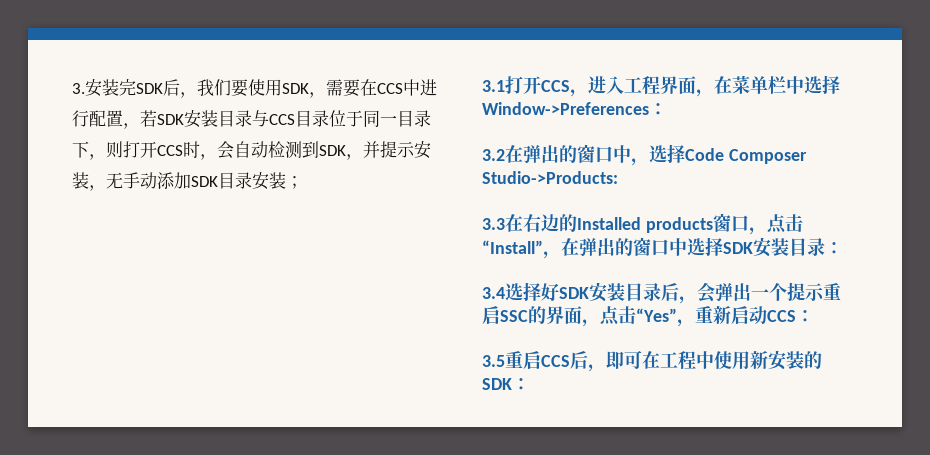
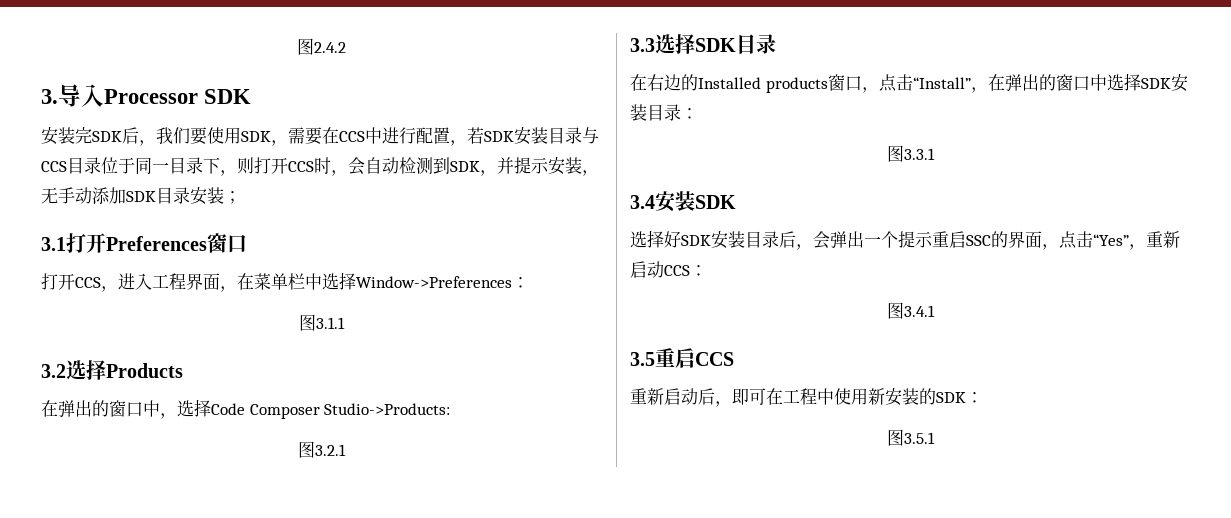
- 3.安装完SDK后，我们要使用SDK，需要在CCS中进行配置，若SDK安装目录与CCS目录位于同一目录下，则打开CCS时，会自动检测到SDK，并提示安装，无手动添加SDK目录安装；
+ 图2.4.2
+ 3.导入Processor SDK
+ 安装完SDK后，我们要使用SDK，需要在CCS中进行配置，若SDK安装目录与CCS目录位于同一目录下，则打开CCS时，会自动检测到SDK，并提示安装，无手动添加SDK目录安装；
- 3.1打开CCS，进入工程界面，在菜单栏中选择Window->Preferences：
+ 3.1打开Preferences窗口
+ 打开CCS，进入工程界面，在菜单栏中选择Window->Preferences：
+ 图3.1.1
- 3.2在弹出的窗口中，选择Code Composer Studio->Products:
+ 3.2选择Products
+ 在弹出的窗口中，选择Code Composer Studio->Products:
+ 图3.2.1
- 3.3在右边的Installed products窗口，点击“Install”，在弹出的窗口中选择SDK安装目录：
+ 3.3选择SDK目录
+ 在右边的Installed products窗口，点击“Install”，在弹出的窗口中选择SDK安装目录：
+ 图3.3.1
- 3.4选择好SDK安装目录后，会弹出一个提示重启SSC的界面，点击“Yes”，重新启动CCS：
+ 3.4安装SDK
+ 选择好SDK安装目录后，会弹出一个提示重启SSC的界面，点击“Yes”，重新启动CCS：
+ 图3.4.1
- 3.5重启CCS后，即可在工程中使用新安装的SDK：
+ 3.5重启CCS
+ 重新启动后，即可在工程中使用新安装的SDK：
+ 图3.5.1

